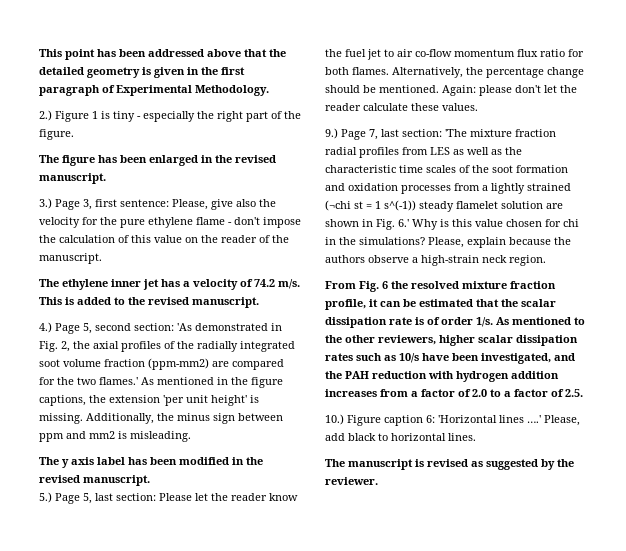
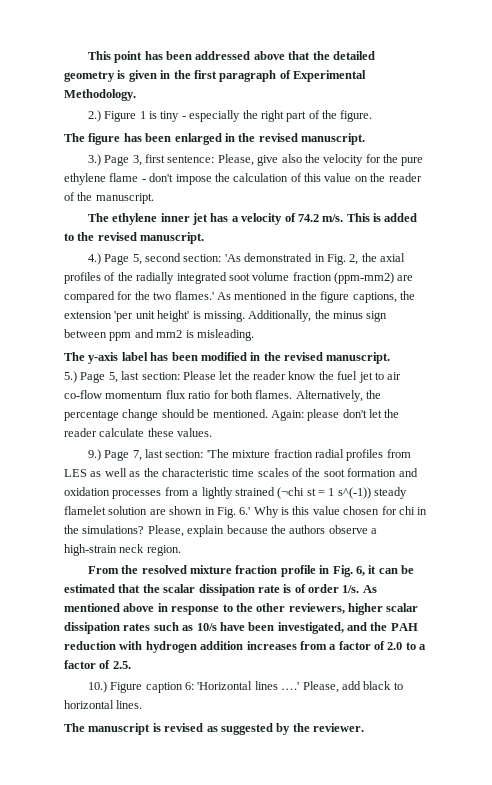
- The y axis label has been modified in the revised manuscript.
+ The y-axis label has been modified in the revised manuscript.
- From Fig. 6 the resolved mixture fraction profile, it can be estimated that the scalar dissipation rate is of order 1/s.
+ From the resolved mixture fraction profile in Fig. 6, it can be estimated that the scalar dissipation rate is of order 1/s.
- As mentioned to the other reviewers, higher scalar dissipation rates such as 10/s have been investigated, and the PAH reduction with hydrogen addition increases from a factor of 2.0 to a factor of 2.5.
+ As mentioned above in response to the other reviewers, higher scalar dissipation rates such as 10/s have been investigated, and the PAH reduction with hydrogen addition increases from a factor of 2.0 to a factor of 2.5.

